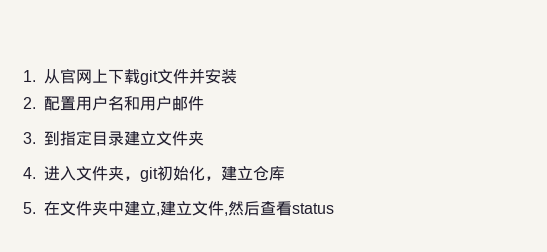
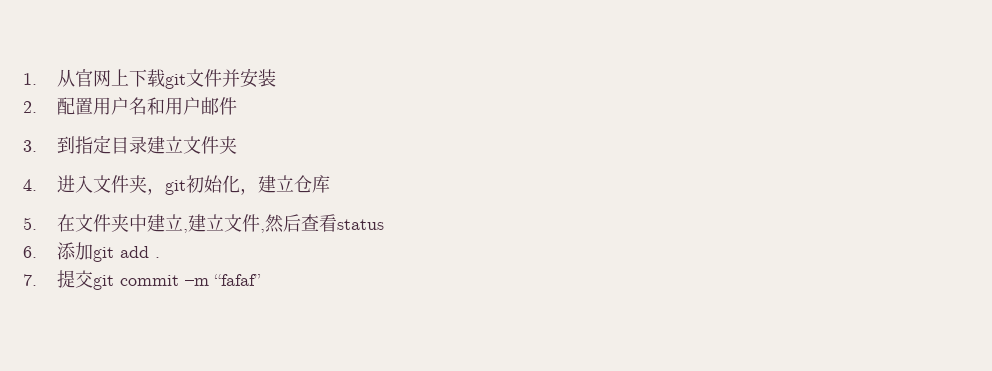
+ 6.添加git add .
+ 7.提交git commit –m “fafaf”

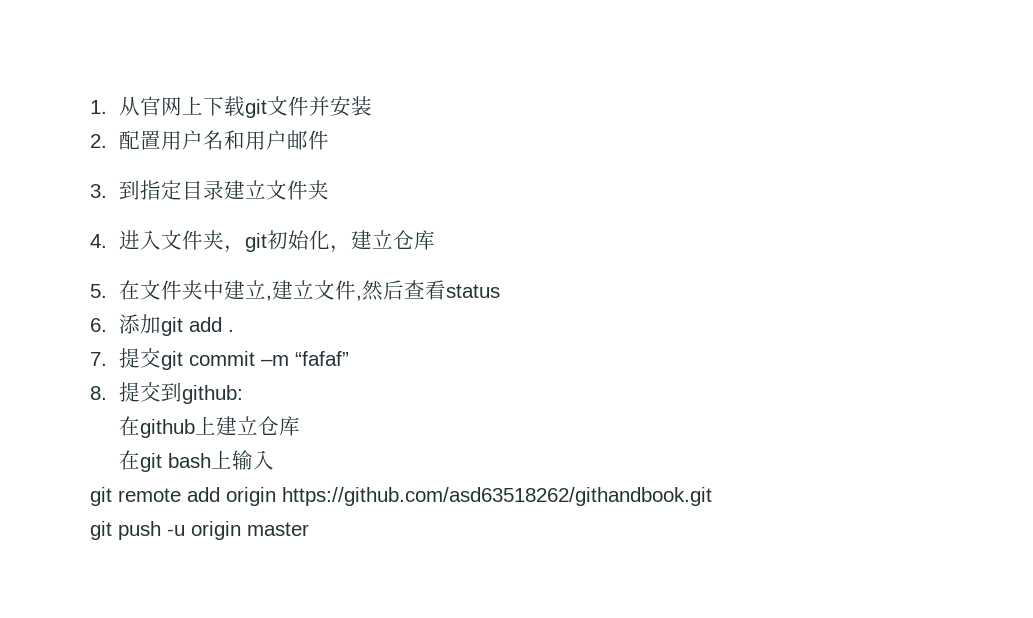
+ 8.提交到github:
+ 在github上建立仓库
+ 在git bash上输入
+ git remote add origin https://github.com/asd63518262/githandbook.git
+ git push -u origin master

